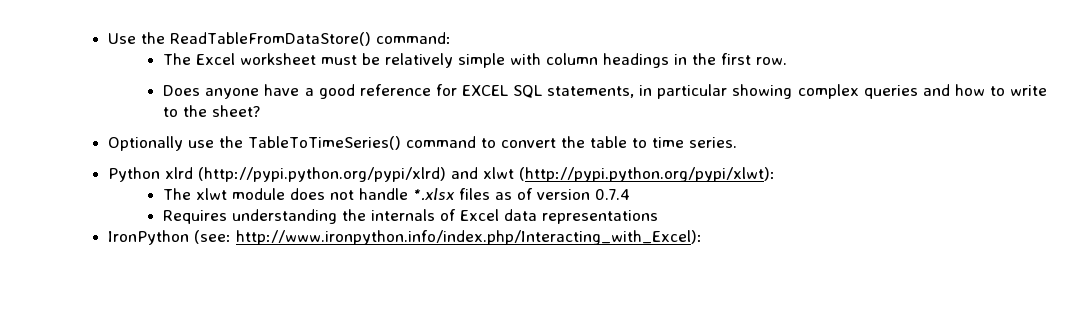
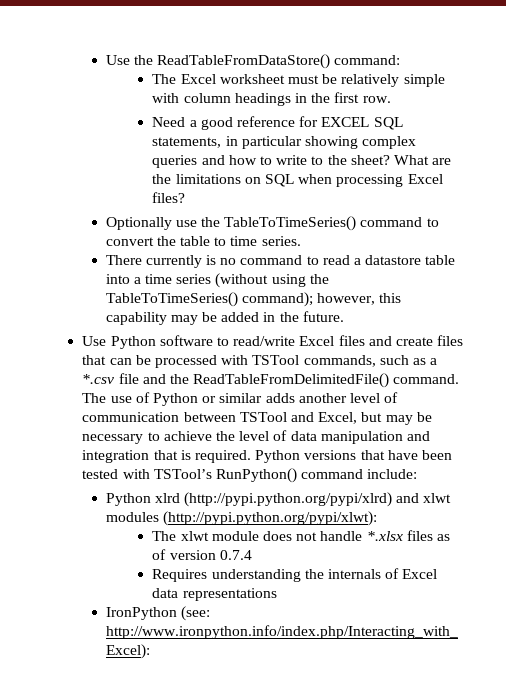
- Does anyone have a good reference for EXCEL SQL statements, in particular showing complex queries and how to write to the sheet?
+ Need a good reference for EXCEL SQL statements, in particular showing complex queries and how to write to the sheet? What are the limitations on SQL when processing Excel files?
+ There currently is no command to read a datastore table into a time series (without using the TableToTimeSeries() command); however, this capability may be added in the future.
+ Use Python software to read/write Excel files and create files that can be processed with TSTool commands, such as a *.csv file and the ReadTableFromDelimitedFile() command. The use of Python or similar adds another level of communication between TSTool and Excel, but may be necessary to achieve the level of data manipulation and integration that is required. Python versions that have been tested with TSTool’s RunPython() command include:
- Python xlrd (http://pypi.python.org/pypi/xlrd) and xlwt (http://pypi.python.org/pypi/xlwt):
+ Python xlrd (http://pypi.python.org/pypi/xlrd) and xlwt modules (http://pypi.python.org/pypi/xlwt):

